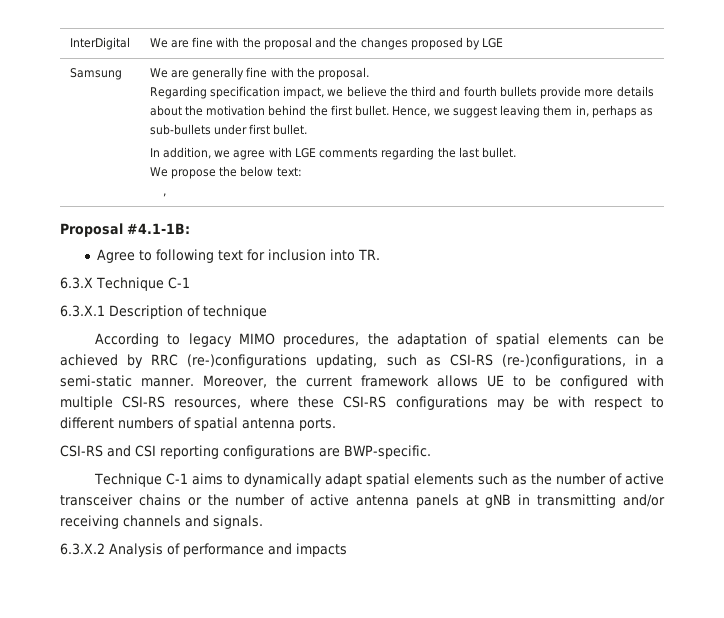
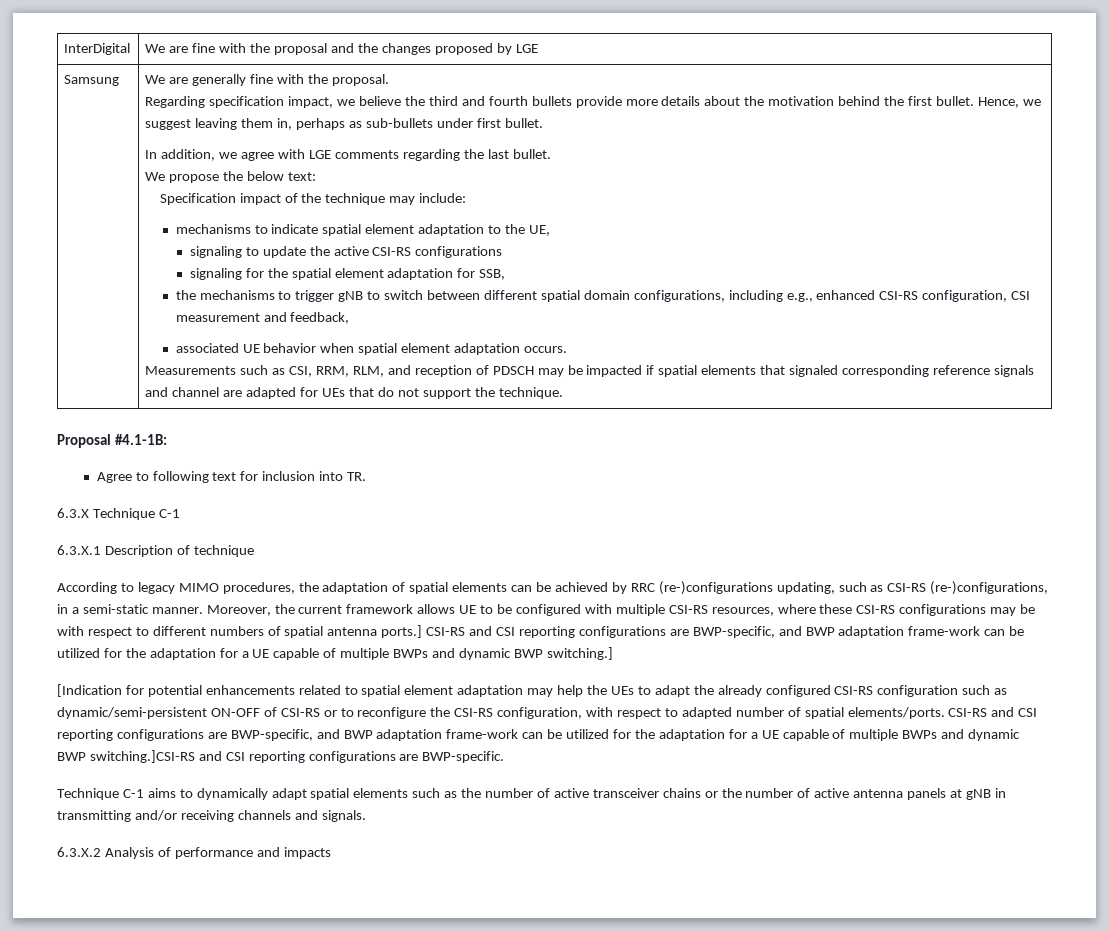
- ,
+ Specification impact of the technique may include:
+ mechanisms to indicate spatial element adaptation to the UE,
+ signaling to update the active CSI-RS configurations
+ signaling for the spatial element adaptation for SSB,
+ the mechanisms to trigger gNB to switch between different spatial domain configurations, including e.g., enhanced CSI-RS configuration, CSI measurement and feedback,
+ associated UE behavior when spatial element adaptation occurs.
+ Measurements such as CSI, RRM, RLM, and reception of PDSCH may be impacted if spatial elements that signaled corresponding reference signals and channel are adapted for UEs that do not support the technique.
- Moreover, the current framework allows UE to be configured with multiple CSI-RS resources, where these CSI-RS configurations may be with respect to different numbers of spatial antenna ports.
- CSI-RS and CSI reporting configurations are BWP-specific.
+ Moreover, the current framework allows UE to be configured with multiple CSI-RS resources, where these CSI-RS configurations may be with respect to different numbers of spatial antenna ports.] CSI-RS and CSI reporting configurations are BWP-specific, and BWP adaptation frame-work can be utilized for the adaptation for a UE capable of multiple BWPs and dynamic BWP switching.]
+ [Indication for potential enhancements related to spatial element adaptation may help the UEs to adapt the already configured CSI-RS configuration such as dynamic/semi-persistent ON-OFF of CSI-RS or to reconfigure the CSI-RS configuration, with respect to adapted number of spatial elements/ports. CSI-RS and CSI reporting configurations are BWP-specific, and BWP adaptation frame-work can be utilized for the adaptation for a UE capable of multiple BWPs and dynamic BWP switching.]CSI-RS and CSI reporting configurations are BWP-specific.

